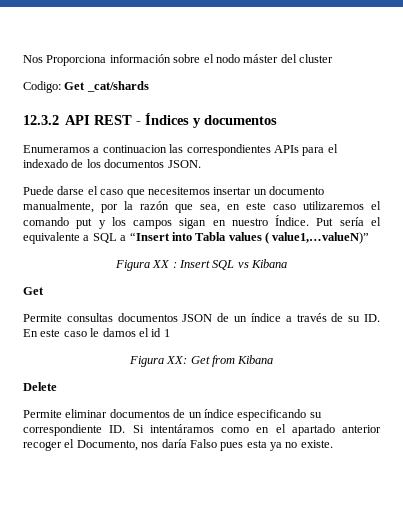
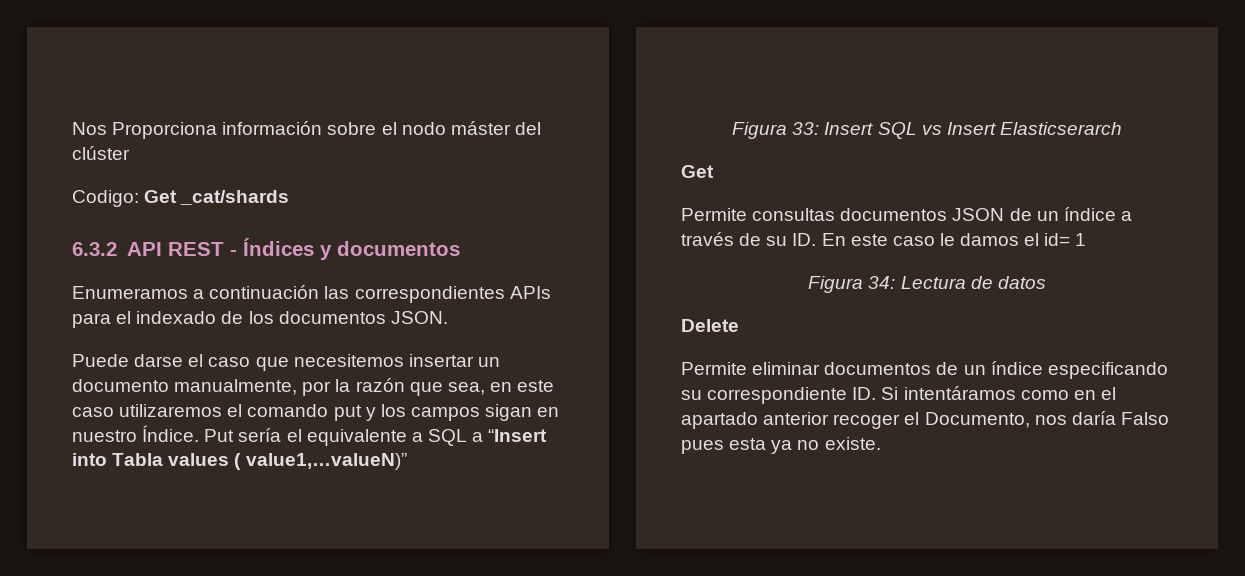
- Nos Proporciona información sobre el nodo máster del cluster
+ Nos Proporciona información sobre el nodo máster del clúster
- 12.3.2 API REST - Índices y documentos
+ 6.3.2 API REST - Índices y documentos
- Enumeramos a continuacion las correspondientes APIs para el indexado de los documentos JSON.
+ Enumeramos a continuación las correspondientes APIs para el indexado de los documentos JSON.
- Figura XX : Insert SQL vs Kibana
+ Figura 33: Insert SQL vs Insert Elasticserarch
- Permite consultas documentos JSON de un índice a través de su ID. En este caso le damos el id 1
+ Permite consultas documentos JSON de un índice a través de su ID. En este caso le damos el id= 1
- Figura XX: Get from Kibana
+ Figura 34: Lectura de datos

